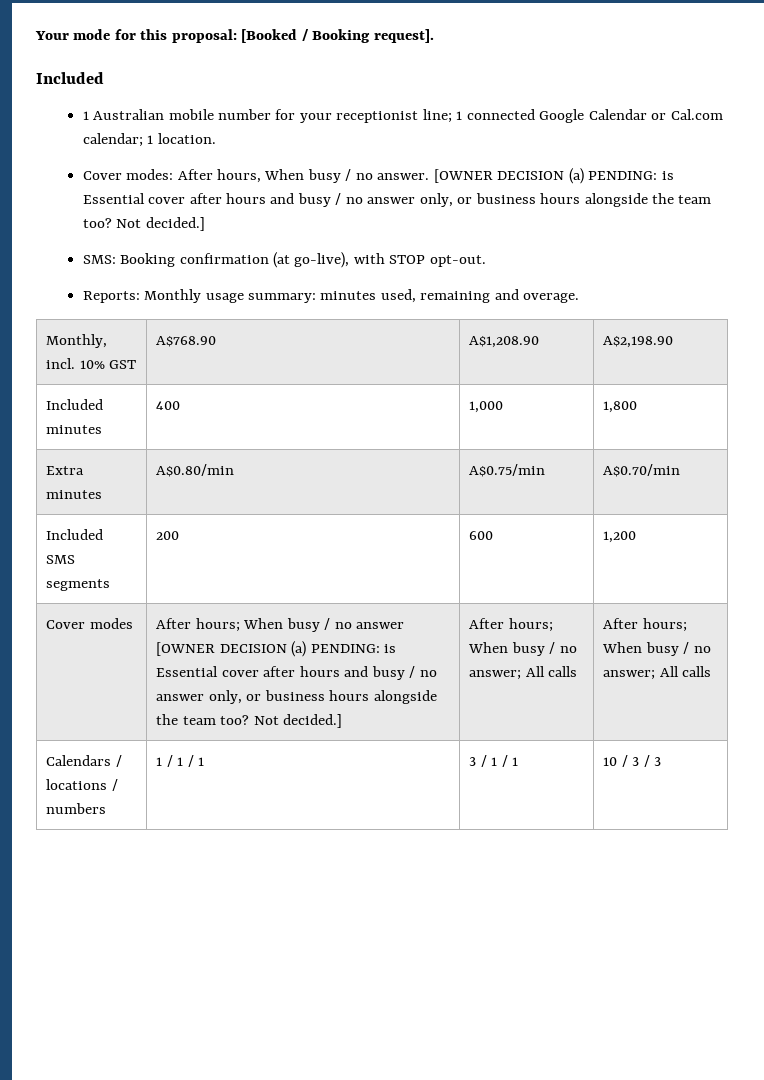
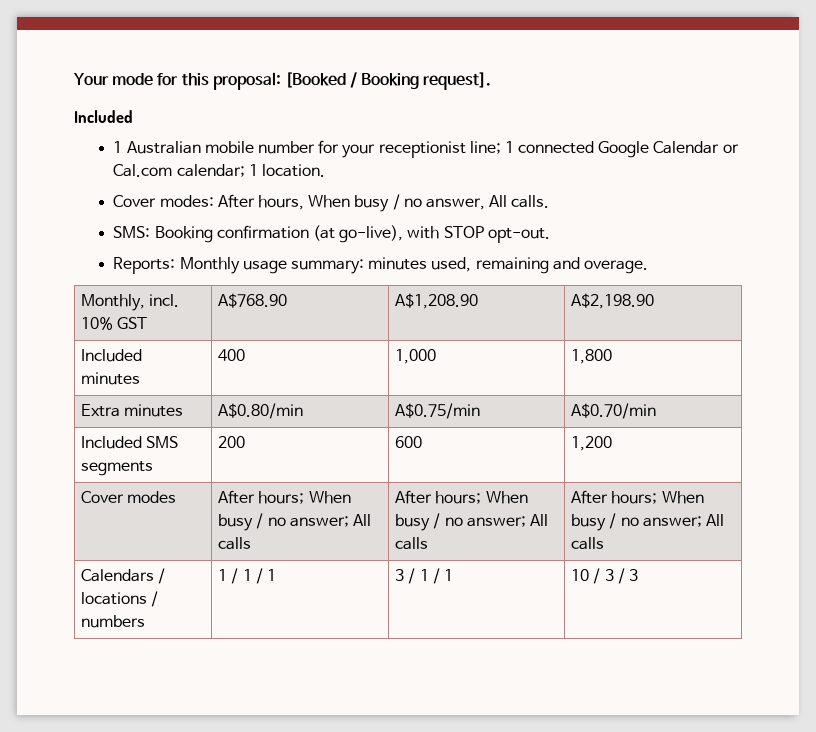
- Cover modes: After hours, When busy / no answer. [OWNER DECISION (a) PENDING: is Essential cover after hours and busy / no answer only, or business hours alongside the team too? Not decided.]
+ Cover modes: After hours, When busy / no answer, All calls.
- Cover modes | After hours; When busy / no answer [OWNER DECISION (a) PENDING: is Essential cover after hours and busy / no answer only, or business hours alongside the team too? Not decided.]
+ Cover modes | After hours; When busy / no answer; All calls

